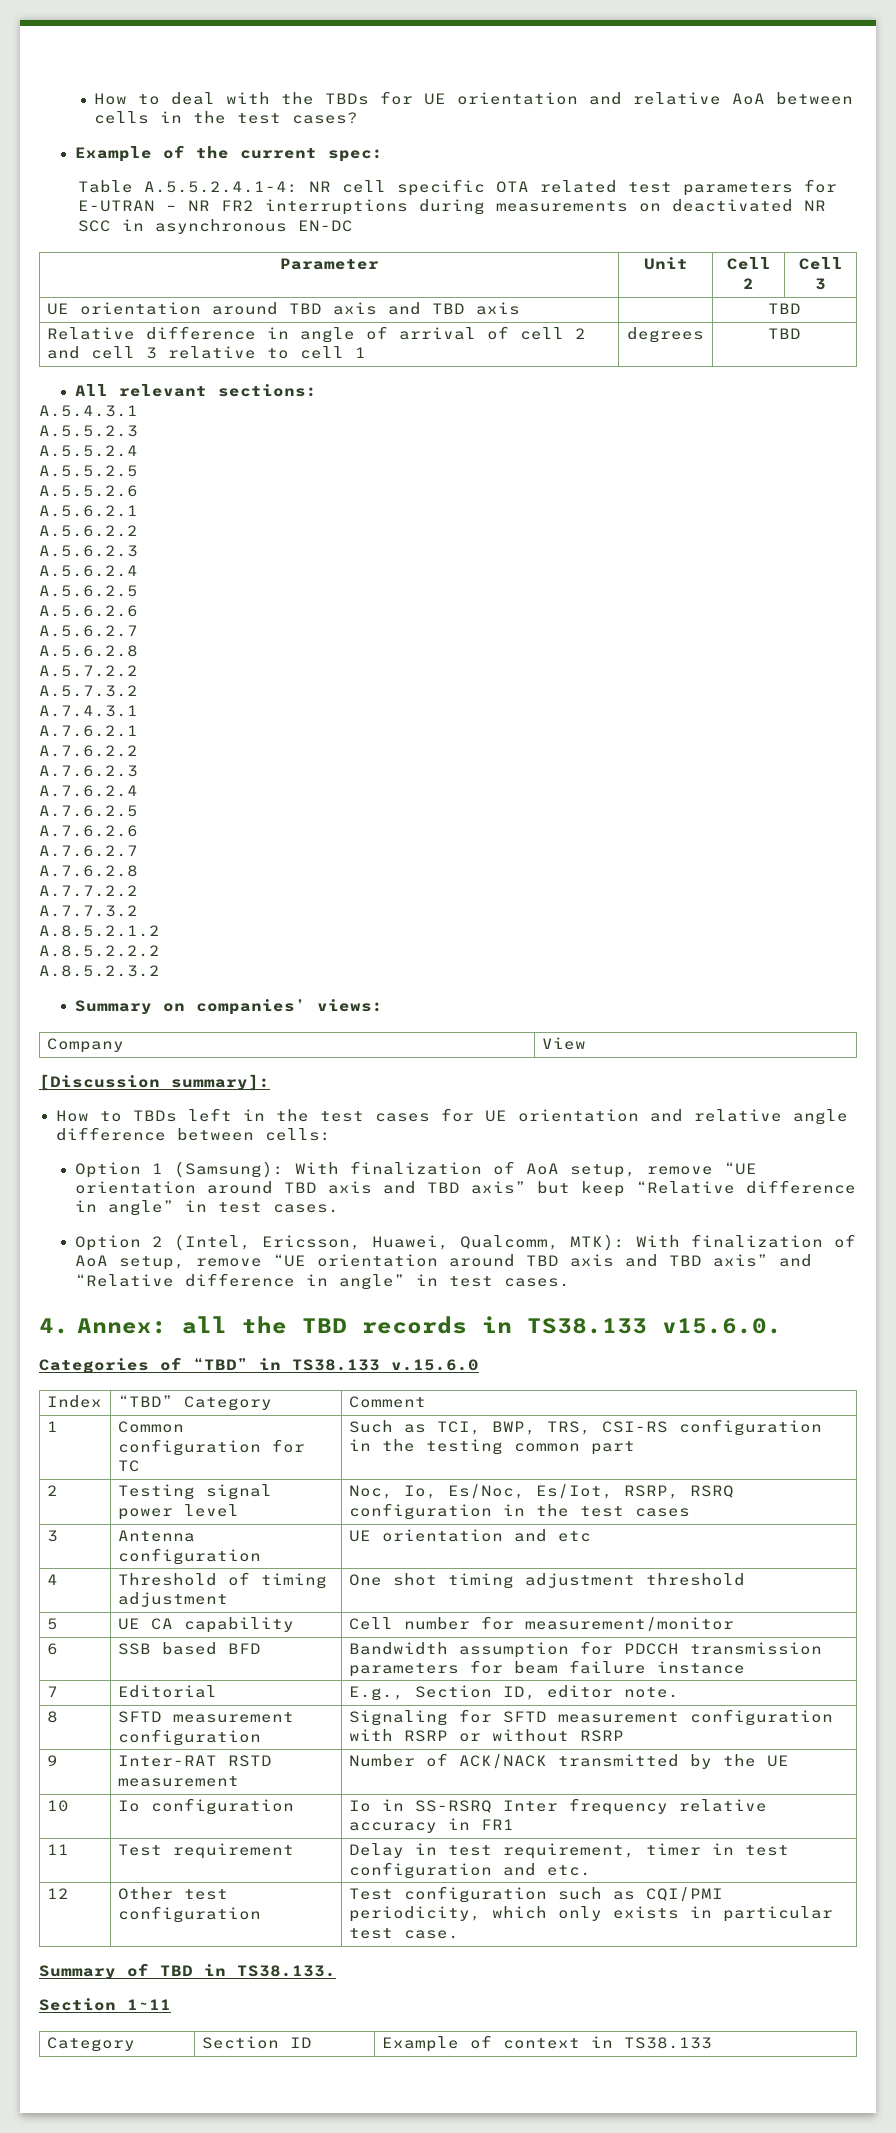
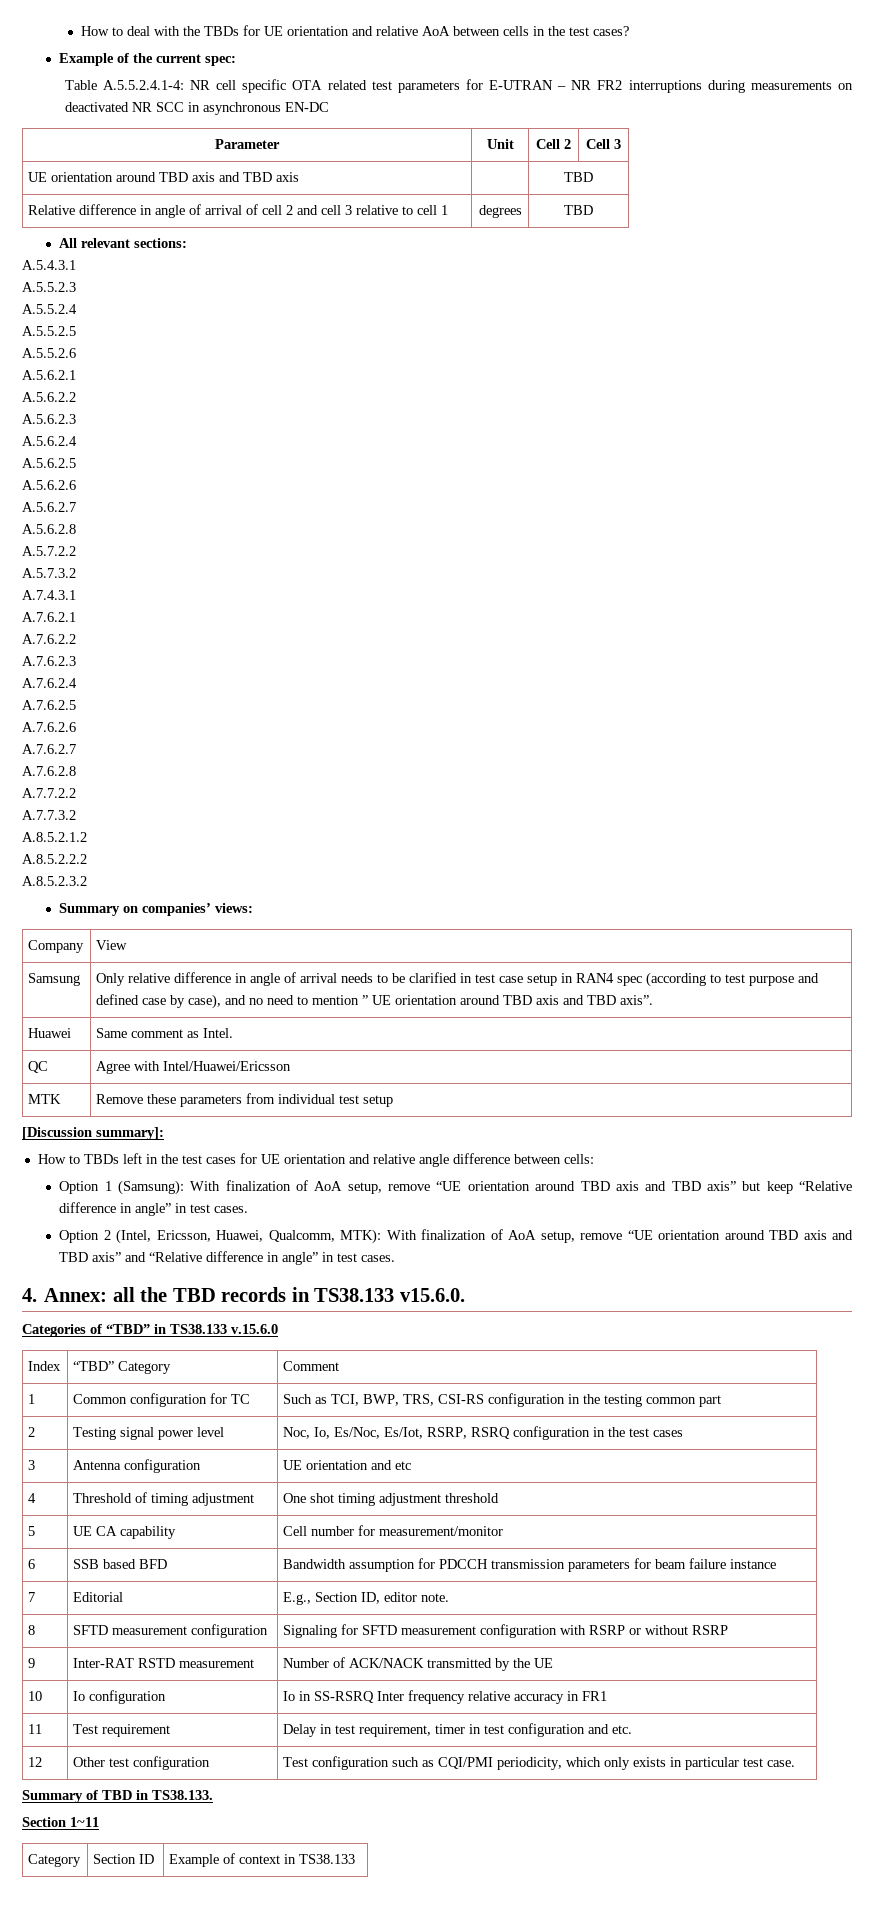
+ Samsung | Only relative difference in angle of arrival needs to be clarified in test case setup in RAN4 spec (according to test purpose and defined case by case), and no need to mention ” UE orientation around TBD axis and TBD axis”.
+ Huawei | Same comment as Intel.
+ QC | Agree with Intel/Huawei/Ericsson
+ MTK | Remove these parameters from individual test setup

